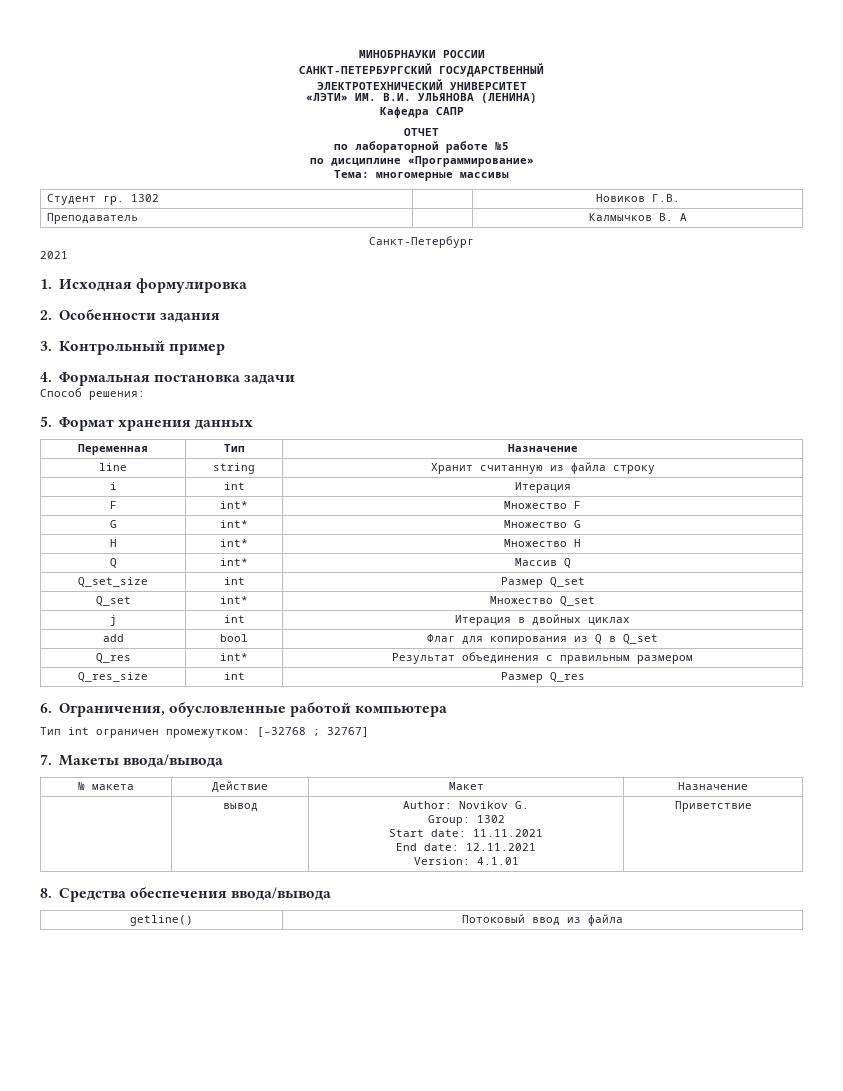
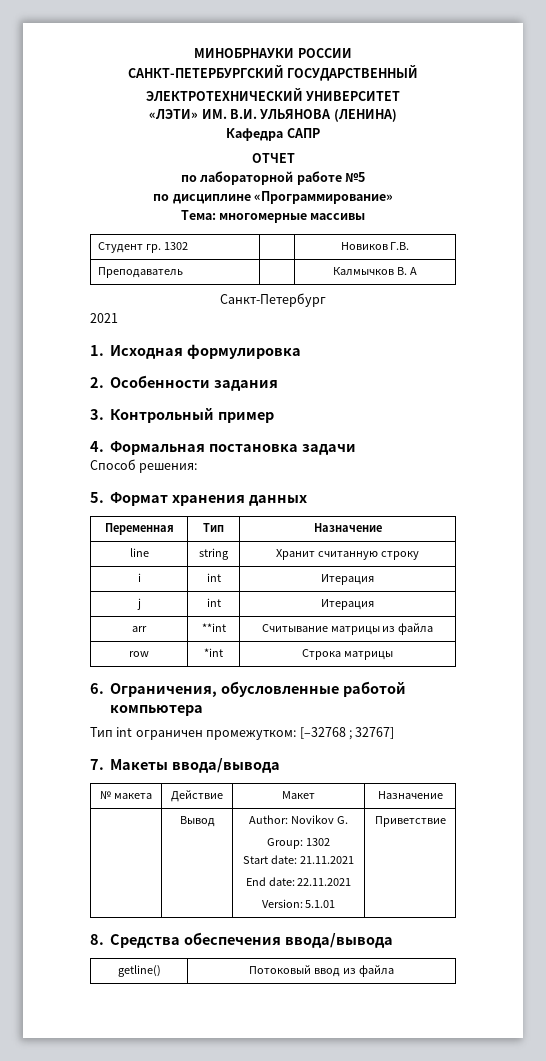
- line | string | Хранит считанную из файла строку
+ line | string | Хранит считанную строку
- F | int* | Множество F
- G | int* | Множество G
- H | int* | Множество H
- Q | int* | Массив Q
- Q_set_size | int | Размер Q_set
- Q_set | int* | Множество Q_set
- j | int | Итерация в двойных циклах
- add | bool | Флаг для копирования из Q в Q_set
- Q_res | int* | Результат объединения с правильным размером
- Q_res_size | int | Размер Q_res
+ j | int | Итерация
+ arr | **int | Считывание матрицы из файла
+ row | *int | Строка матрицы
- | вывод | Author: Novikov G.
+ | Вывод | Author: Novikov G.
  Group: 1302
- Start date: 11.11.2021
- End date: 12.11.2021
- Version: 4.1.01 | Приветствие
+ Start date: 21.11.2021
+ End date: 22.11.2021
+ Version: 5.1.01 | Приветствие

